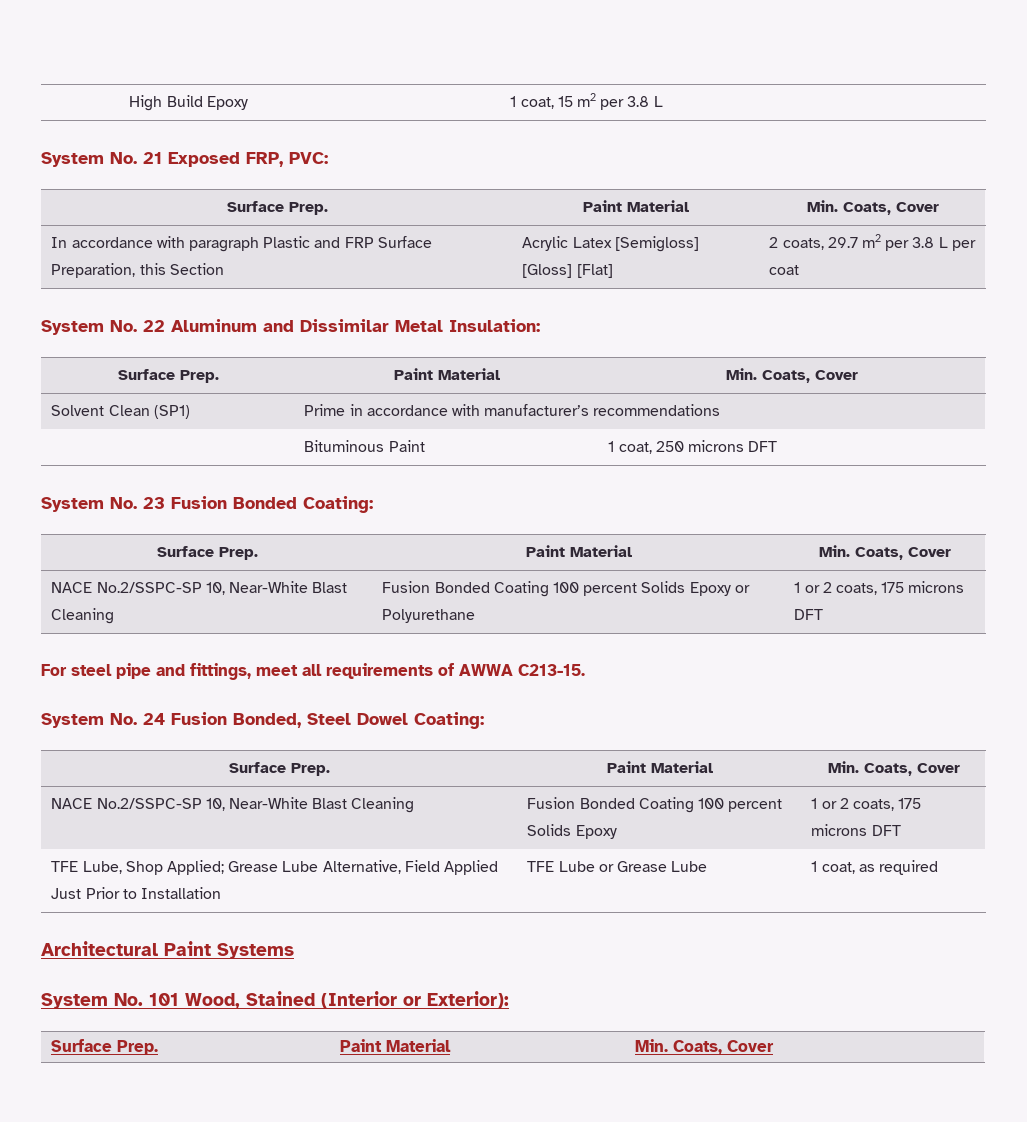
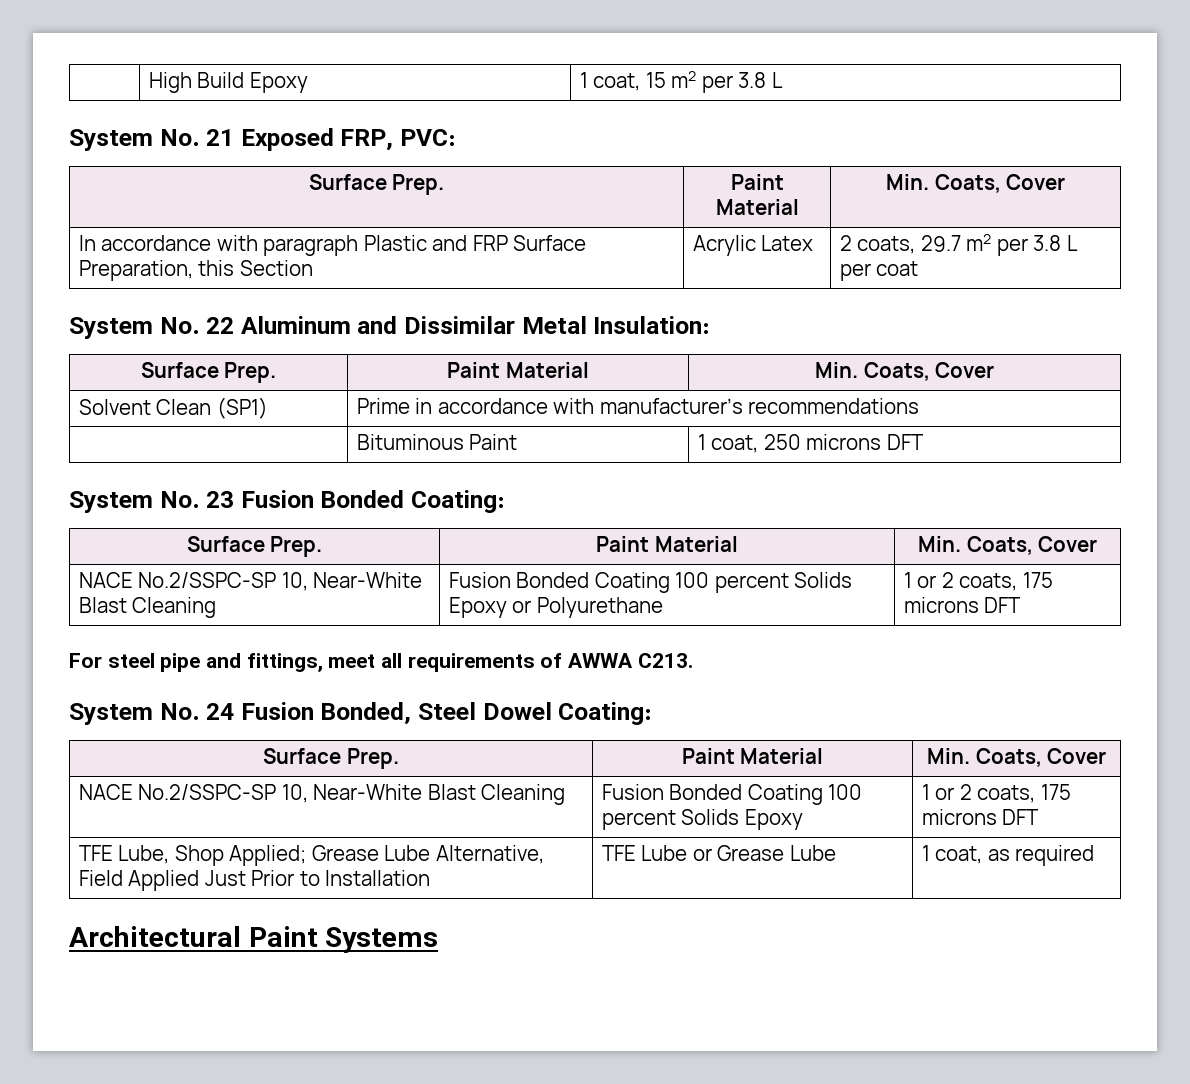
- In accordance with paragraph Plastic and FRP Surface Preparation, this Section | Acrylic Latex [Semigloss] [Gloss] [Flat] | 2 coats, 29.7 m2 per 3.8 L per coat
+ In accordance with paragraph Plastic and FRP Surface Preparation, this Section | Acrylic Latex | 2 coats, 29.7 m2 per 3.8 L per coat
- For steel pipe and fittings, meet all requirements of AWWA C213-15.
+ For steel pipe and fittings, meet all requirements of AWWA C213.
- System No. 101 Wood, Stained (Interior or Exterior):
- Surface Prep. | Paint Material | Min. Coats, Cover

